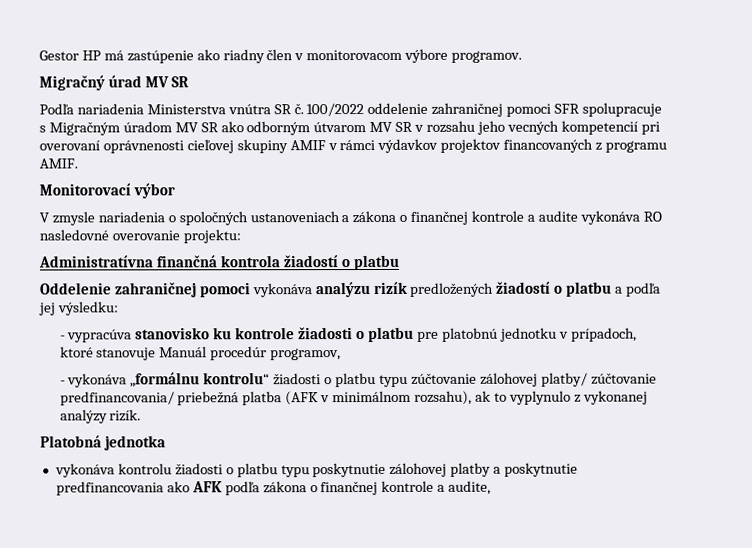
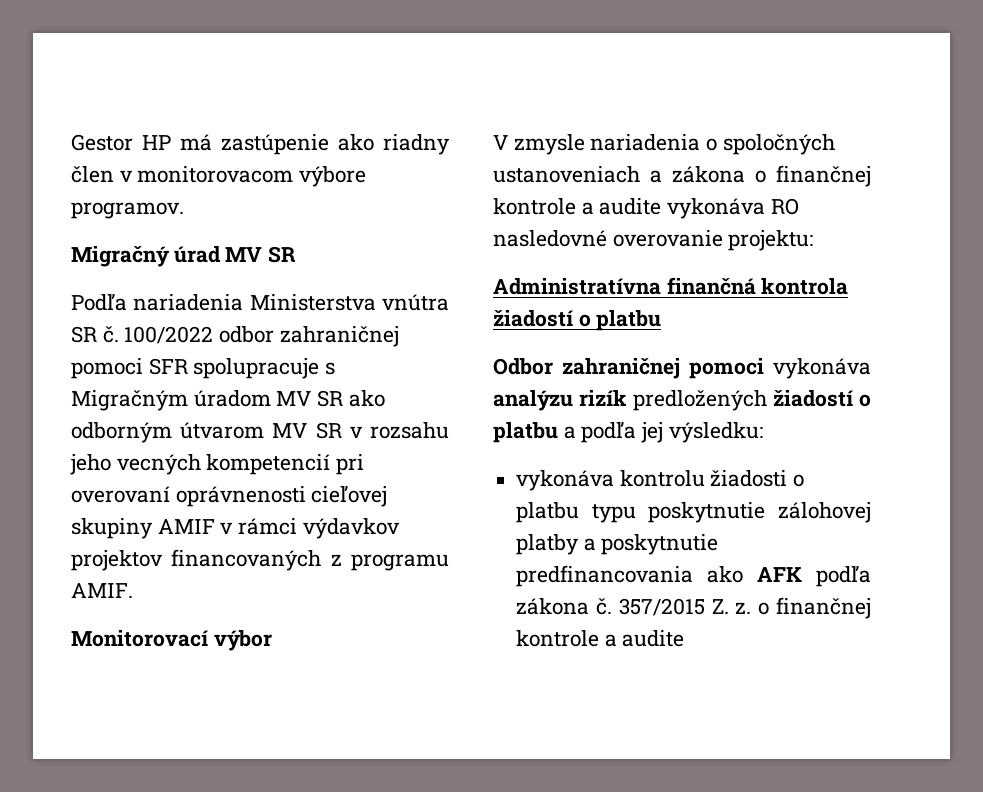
- 100/2022 oddelenie zahraničnej pomoci SFR spolupracuje s Migračným úradom MV SR ako odborným útvarom MV SR v rozsahu jeho vecných kompetencií pri overovaní oprávnenosti cieľovej skupiny AMIF v rámci výdavkov projektov financovaných z programu AMIF.
+ 100/2022 odbor zahraničnej pomoci SFR spolupracuje s Migračným úradom MV SR ako odborným útvarom MV SR v rozsahu jeho vecných kompetencií pri overovaní oprávnenosti cieľovej skupiny AMIF v rámci výdavkov projektov financovaných z programu AMIF.
- Oddelenie zahraničnej pomoci vykonáva analýzu rizík predložených žiadostí o platbu a podľa jej výsledku:
+ Odbor zahraničnej pomoci vykonáva analýzu rizík predložených žiadostí o platbu a podľa jej výsledku:
- - vypracúva stanovisko ku kontrole žiadosti o platbu pre platobnú jednotku v prípadoch, ktoré stanovuje Manuál procedúr programov,
- - vykonáva „formálnu kontrolu“ žiadosti o platbu typu zúčtovanie zálohovej platby/ zúčtovanie predfinancovania/ priebežná platba (AFK v minimálnom rozsahu), ak to vyplynulo z vykonanej analýzy rizík.
- Platobná jednotka
- vykonáva kontrolu žiadosti o platbu typu poskytnutie zálohovej platby a poskytnutie predfinancovania ako AFK podľa zákona o finančnej kontrole a audite,
+ vykonáva kontrolu žiadosti o platbu typu poskytnutie zálohovej platby a poskytnutie predfinancovania ako AFK podľa zákona č. 357/2015 Z. z. o finančnej kontrole a audite

